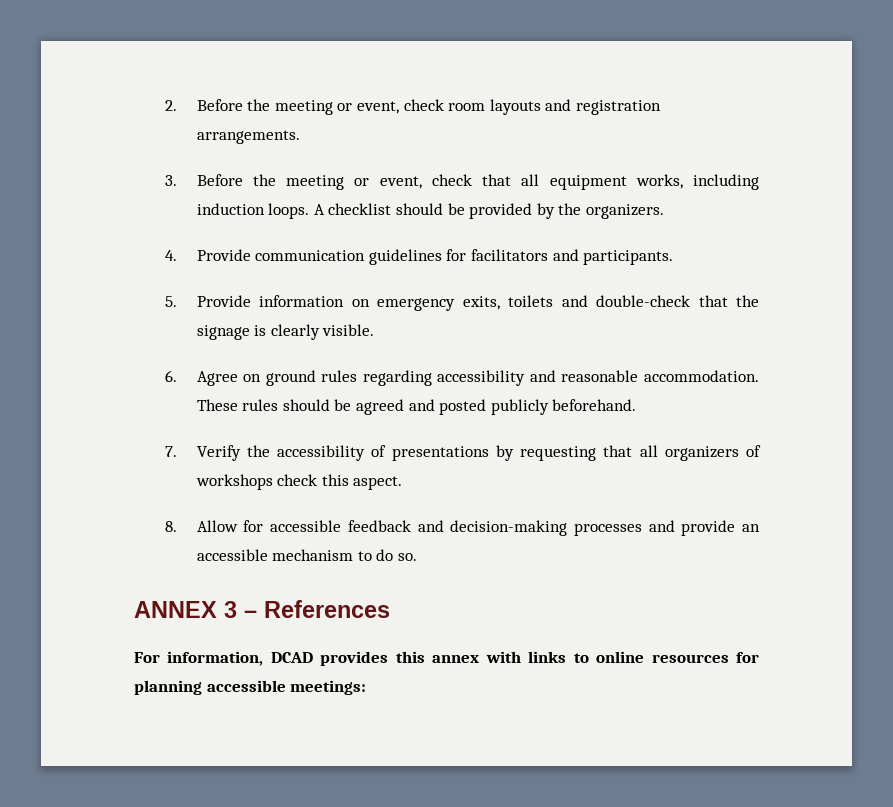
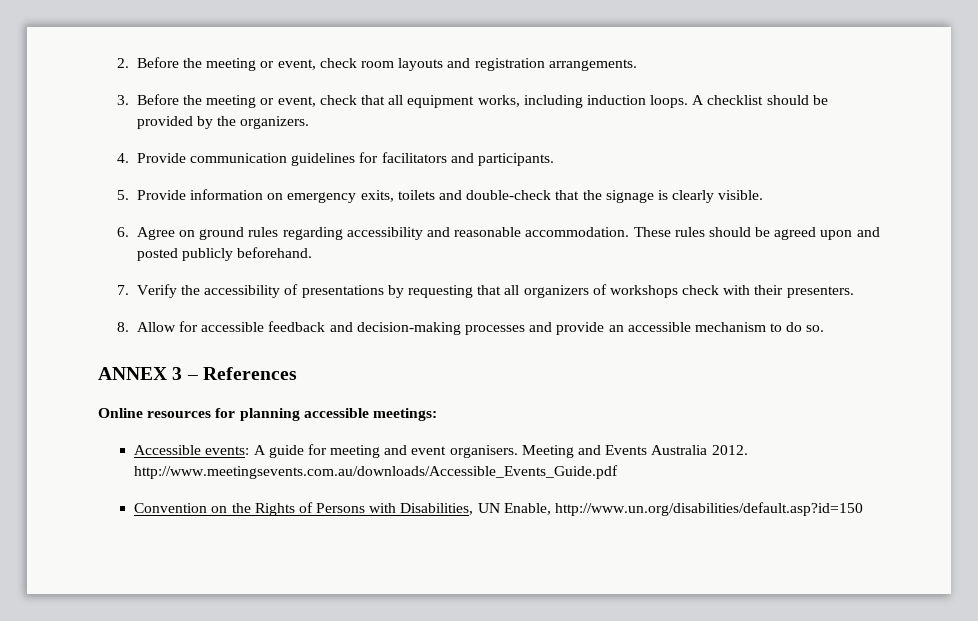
- These rules should be agreed and posted publicly beforehand.
+ These rules should be agreed upon and posted publicly beforehand.
- 7. Verify the accessibility of presentations by requesting that all organizers of workshops check this aspect.
+ 7. Verify the accessibility of presentations by requesting that all organizers of workshops check with their presenters.
- For information, DCAD provides this annex with links to online resources for planning accessible meetings:
+ Online resources for planning accessible meetings:
+ Accessible events: A guide for meeting and event organisers. Meeting and Events Australia 2012. http://www.meetingsevents.com.au/downloads/Accessible_Events_Guide.pdf
+ Convention on the Rights of Persons with Disabilities, UN Enable, http://www.un.org/disabilities/default.asp?id=150

